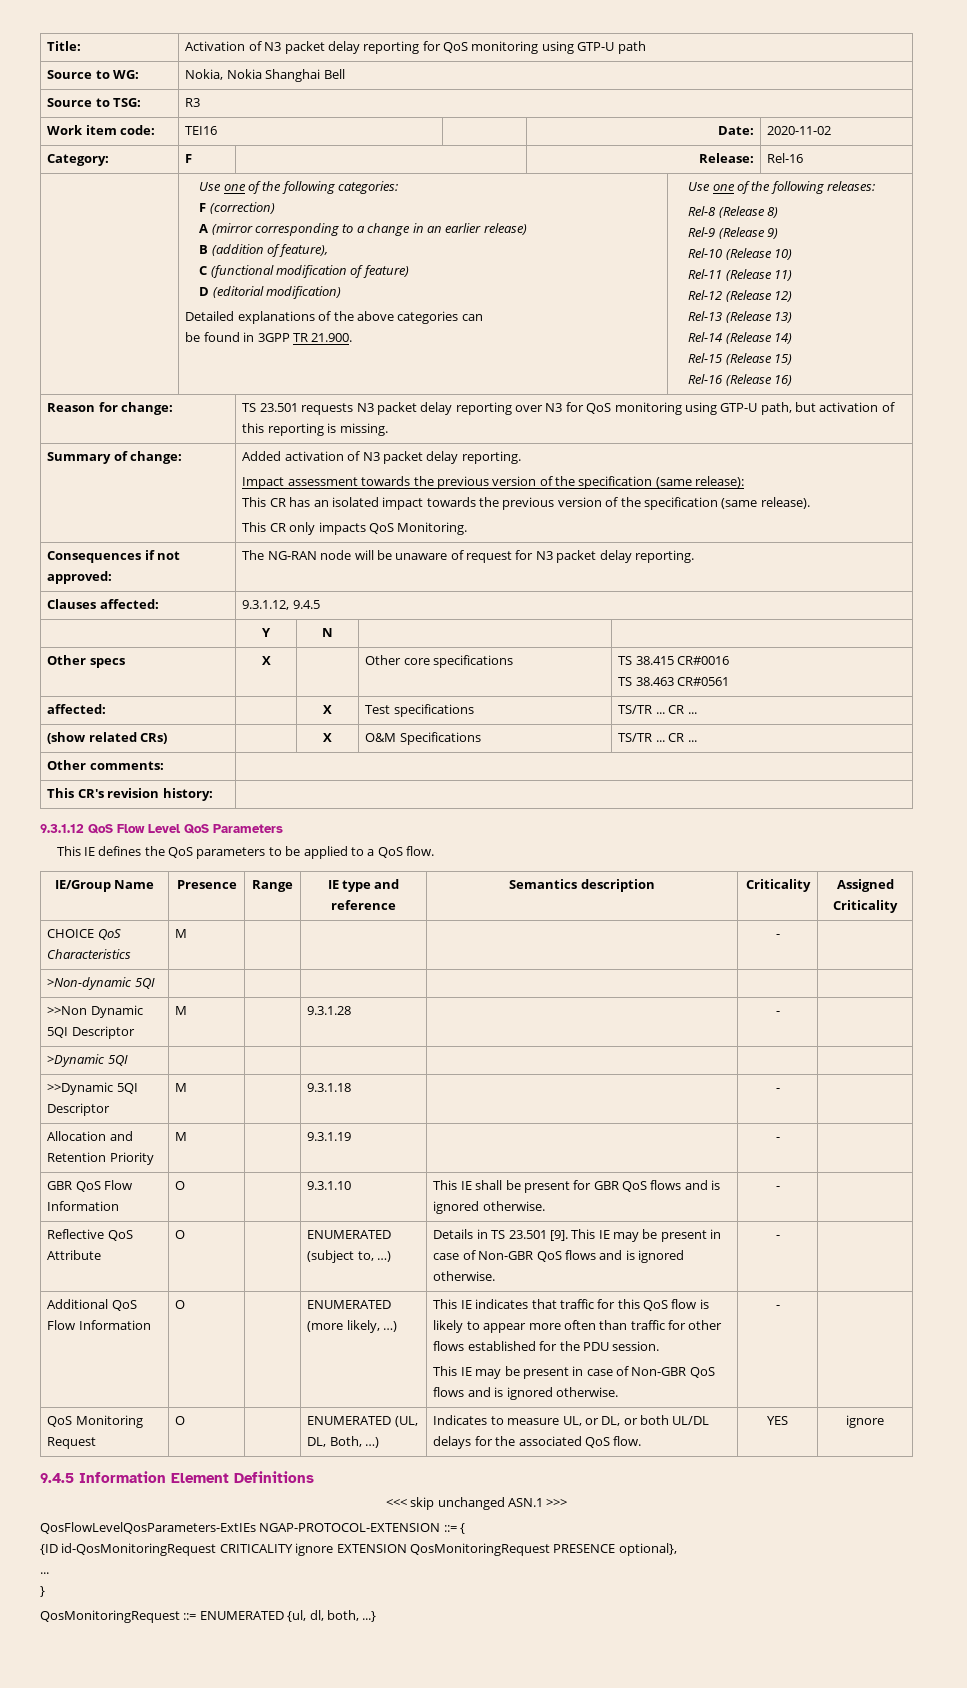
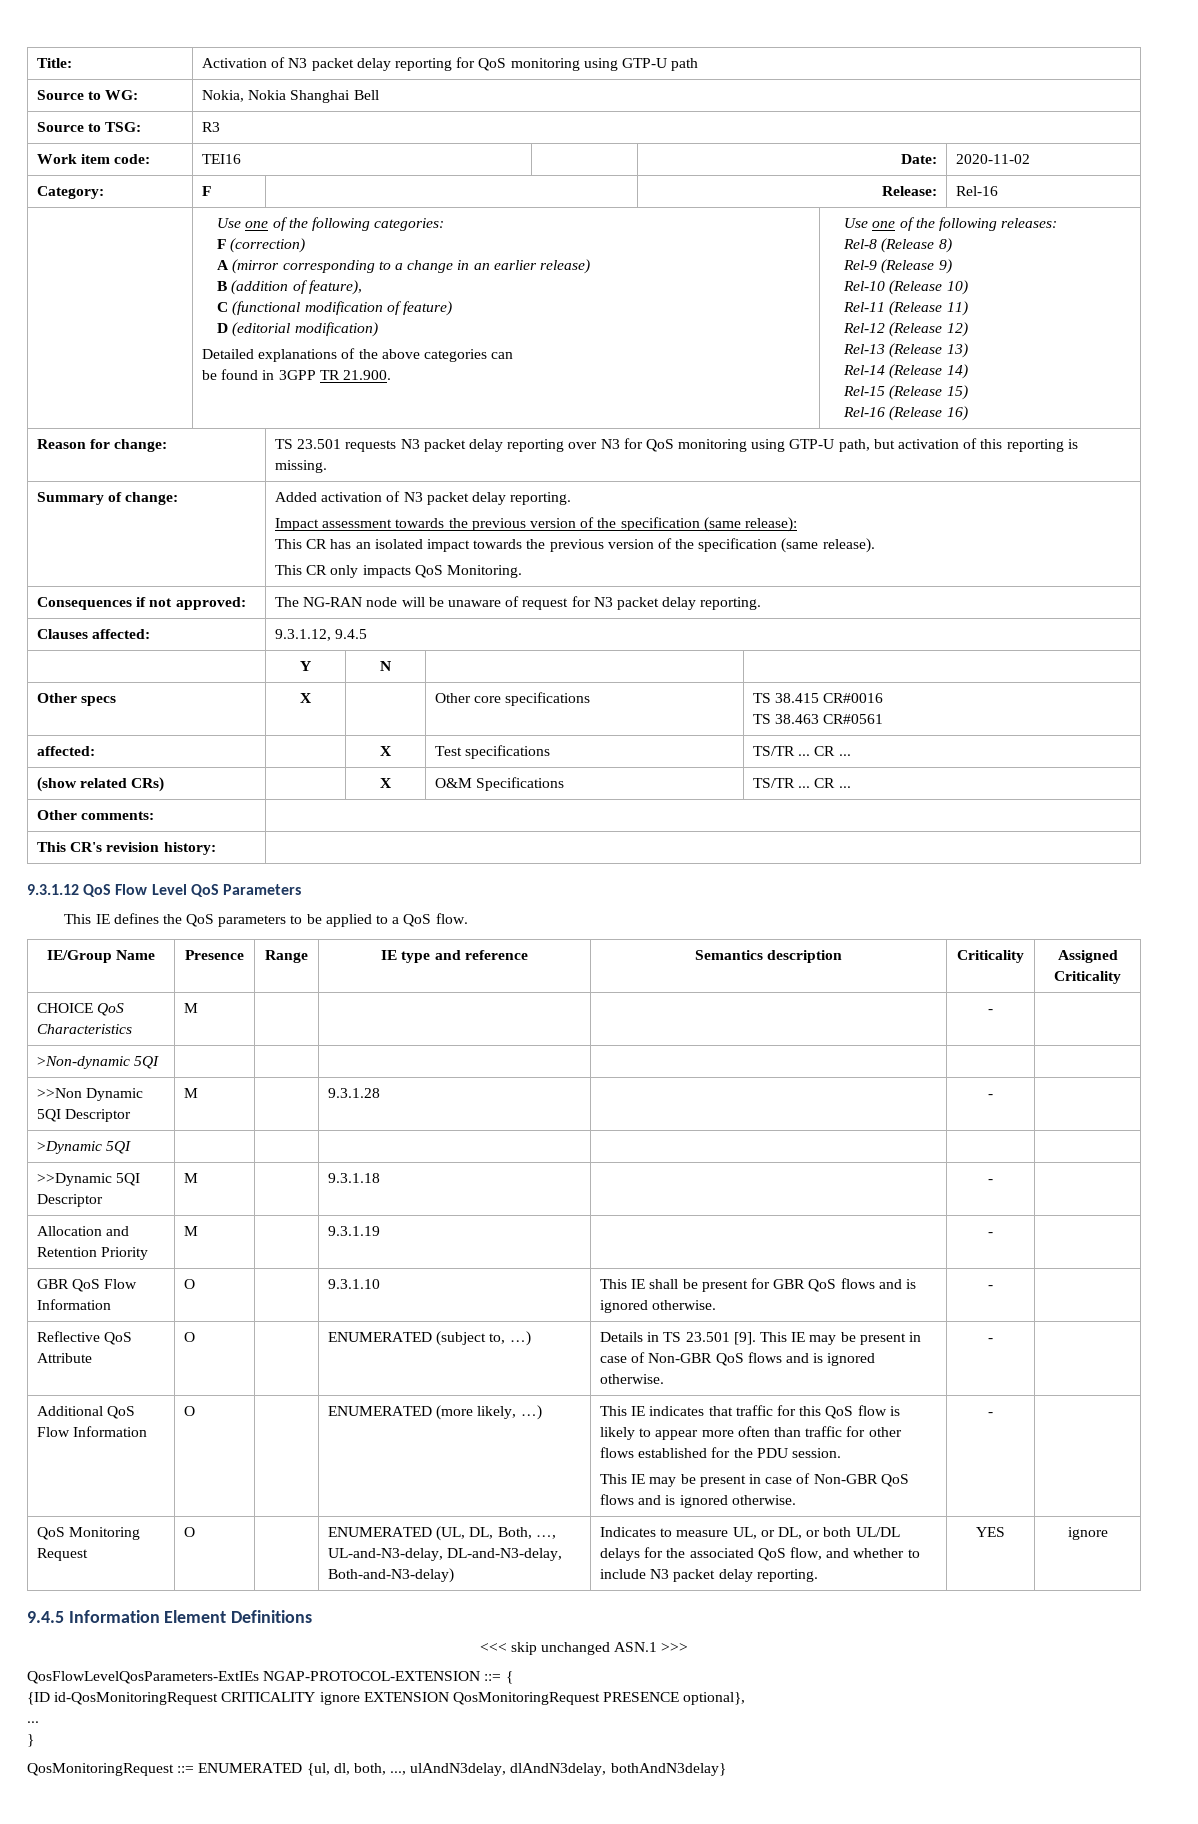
- QoS Monitoring Request | O | | ENUMERATED (UL, DL, Both, …) | Indicates to measure UL, or DL, or both UL/DL delays for the associated QoS flow. | YES | ignore
+ QoS Monitoring Request | O | | ENUMERATED (UL, DL, Both, …, UL-and-N3-delay, DL-and-N3-delay, Both-and-N3-delay) | Indicates to measure UL, or DL, or both UL/DL delays for the associated QoS flow, and whether to include N3 packet delay reporting. | YES | ignore
- QosMonitoringRequest ::= ENUMERATED {ul, dl, both, ...}
+ QosMonitoringRequest ::= ENUMERATED {ul, dl, both, ..., ulAndN3delay, dlAndN3delay, bothAndN3delay}

